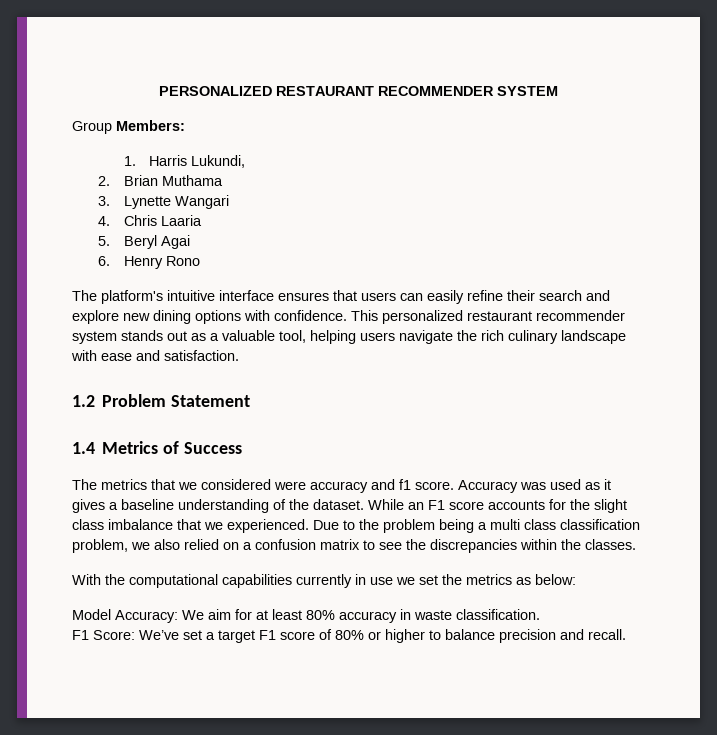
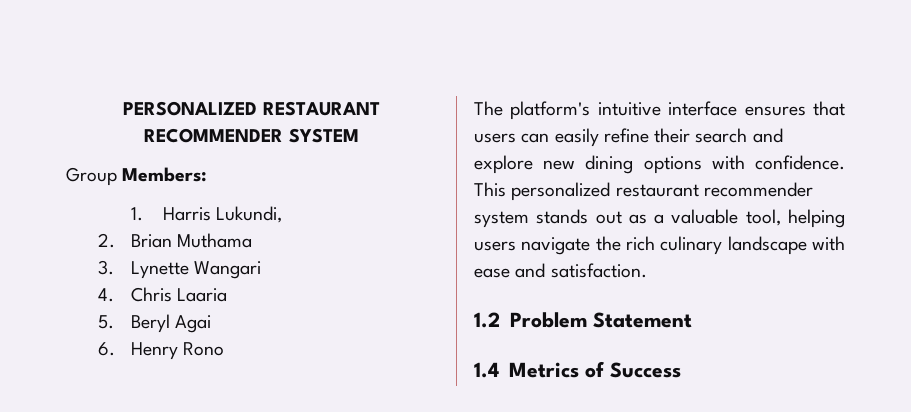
- The metrics that we considered were accuracy and f1 score. Accuracy was used as it gives a baseline understanding of the dataset. While an F1 score accounts for the slight class imbalance that we experienced. Due to the problem being a multi class classification problem, we also relied on a confusion matrix to see the discrepancies within the classes.
- With the computational capabilities currently in use we set the metrics as below:
- Model Accuracy: We aim for at least 80% accuracy in waste classification.
- F1 Score: We’ve set a target F1 score of 80% or higher to balance precision and recall.

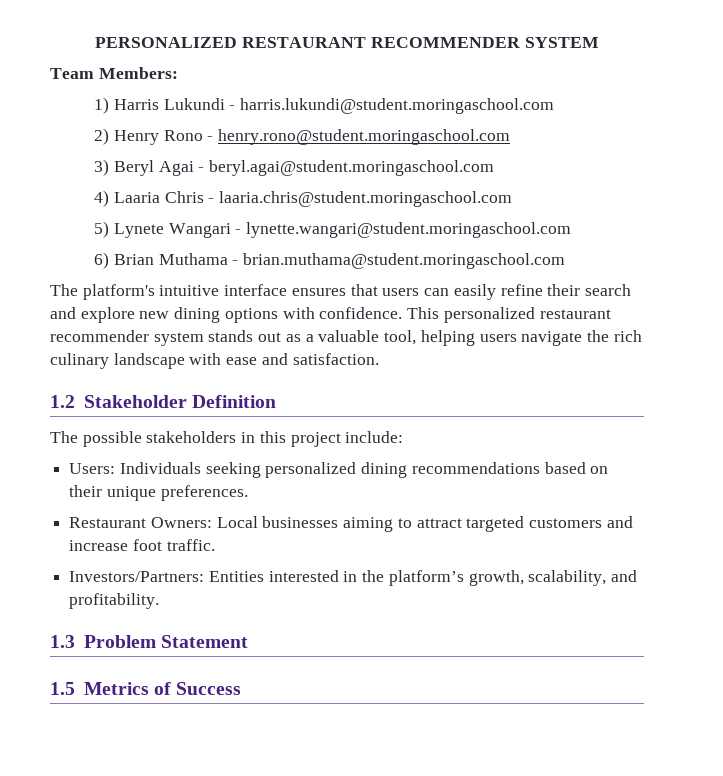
- Group Members:
+ Team Members:
- 1. Harris Lukundi,
- 2. Brian Muthama
- 3. Lynette Wangari
- 4. Chris Laaria
- 5. Beryl Agai
- 6. Henry Rono
+ 1) Harris Lukundi - harris.lukundi@student.moringaschool.com
+ 2) Henry Rono - henry.rono@student.moringaschool.com
+ 3) Beryl Agai - beryl.agai@student.moringaschool.com
+ 4) Laaria Chris - laaria.chris@student.moringaschool.com
+ 5) Lynete Wangari - lynette.wangari@student.moringaschool.com
+ 6) Brian Muthama - brian.muthama@student.moringaschool.com
- 1.2 Problem Statement
+ 1.2 Stakeholder Definition
+ The possible stakeholders in this project include:
+ Users: Individuals seeking personalized dining recommendations based on their unique preferences.
+ Restaurant Owners: Local businesses aiming to attract targeted customers and increase foot traffic.
+ Investors/Partners: Entities interested in the platform’s growth, scalability, and profitability.
+ 1.3 Problem Statement
- 1.4 Metrics of Success
+ 1.5 Metrics of Success

